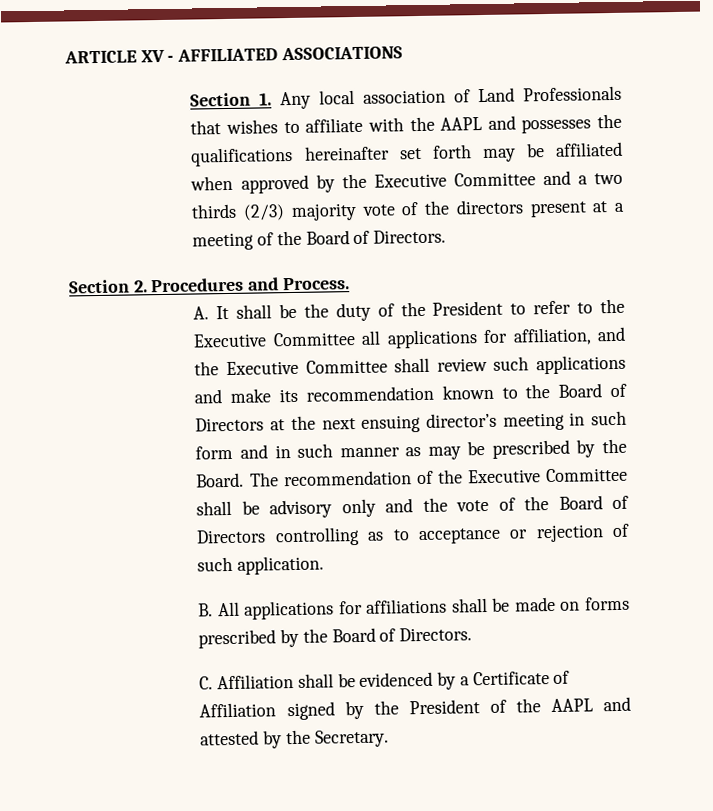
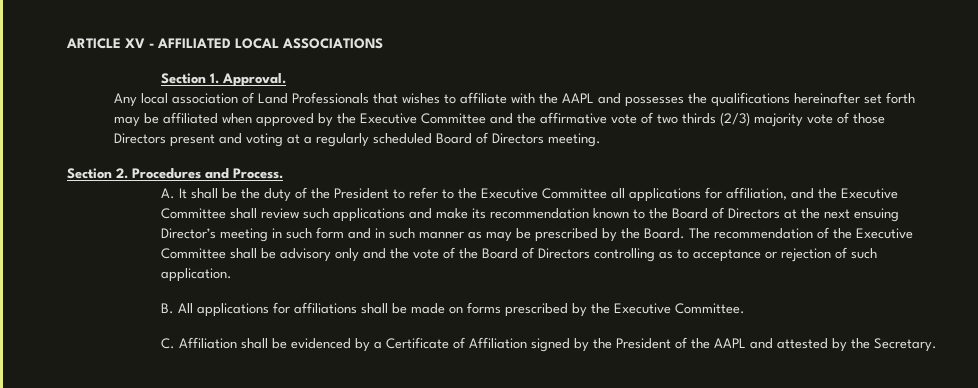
- ARTICLE XV - AFFILIATED ASSOCIATIONS
+ ARTICLE XV - AFFILIATED LOCAL ASSOCIATIONS
- Section 1. Any local association of Land Professionals that wishes to affiliate with the AAPL and possesses the qualifications hereinafter set forth may be affiliated when approved by the Executive Committee and a two thirds (2/3) majority vote of the directors present at a meeting of the Board of Directors.
+ Section 1. Approval.
+ Any local association of Land Professionals that wishes to affiliate with the AAPL and possesses the qualifications hereinafter set forth may be affiliated when approved by the Executive Committee and the affirmative vote of two thirds (2/3) majority vote of those Directors present and voting at a regularly scheduled Board of Directors meeting.
- A. It shall be the duty of the President to refer to the Executive Committee all applications for affiliation, and the Executive Committee shall review such applications and make its recommendation known to the Board of Directors at the next ensuing director’s meeting in such form and in such manner as may be prescribed by the Board.
+ A. It shall be the duty of the President to refer to the Executive Committee all applications for affiliation, and the Executive Committee shall review such applications and make its recommendation known to the Board of Directors at the next ensuing Director’s meeting in such form and in such manner as may be prescribed by the Board.
- B. All applications for affiliations shall be made on forms prescribed by the Board of Directors.
+ B. All applications for affiliations shall be made on forms prescribed by the Executive Committee.

